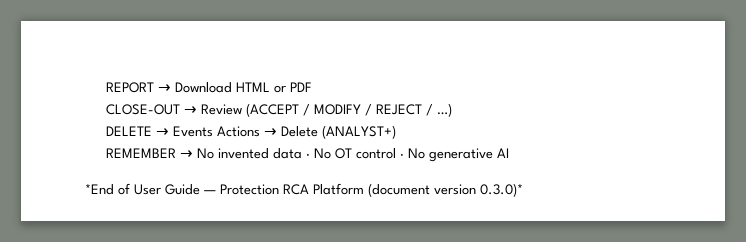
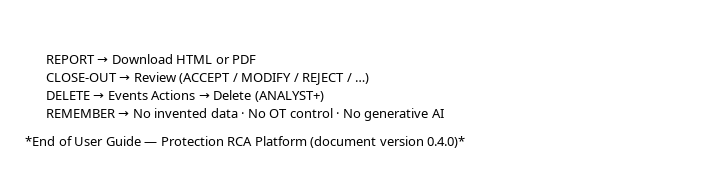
- *End of User Guide — Protection RCA Platform (document version 0.3.0)*
+ *End of User Guide — Protection RCA Platform (document version 0.4.0)*

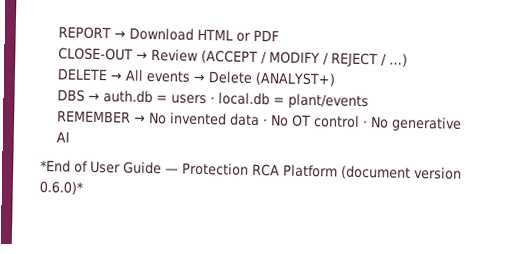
- DELETE → Events Actions → Delete (ANALYST+)
+ DELETE → All events → Delete (ANALYST+)
+ DBS → auth.db = users · local.db = plant/events
- *End of User Guide — Protection RCA Platform (document version 0.4.0)*
+ *End of User Guide — Protection RCA Platform (document version 0.6.0)*

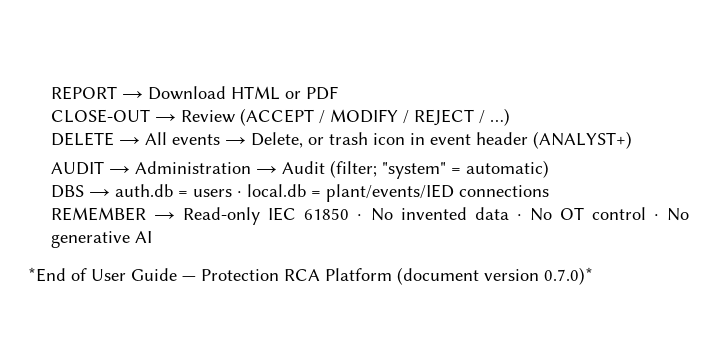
- DELETE → All events → Delete (ANALYST+)
+ DELETE → All events → Delete, or trash icon in event header (ANALYST+)
+ AUDIT → Administration → Audit (filter; "system" = automatic)
- DBS → auth.db = users · local.db = plant/events
+ DBS → auth.db = users · local.db = plant/events/IED connections
- REMEMBER → No invented data · No OT control · No generative AI
+ REMEMBER → Read-only IEC 61850 · No invented data · No OT control · No generative AI
- *End of User Guide — Protection RCA Platform (document version 0.6.0)*
+ *End of User Guide — Protection RCA Platform (document version 0.7.0)*

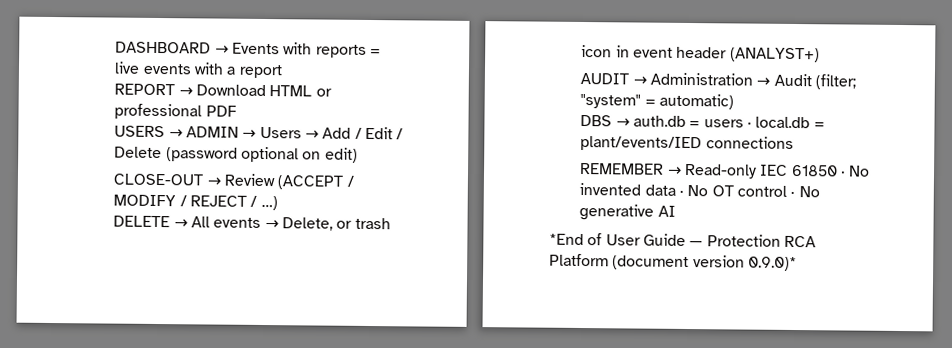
+ DASHBOARD → Events with reports = live events with a report
- REPORT → Download HTML or PDF
+ REPORT → Download HTML or professional PDF
+ USERS → ADMIN → Users → Add / Edit / Delete (password optional on edit)
- *End of User Guide — Protection RCA Platform (document version 0.7.0)*
+ *End of User Guide — Protection RCA Platform (document version 0.9.0)*

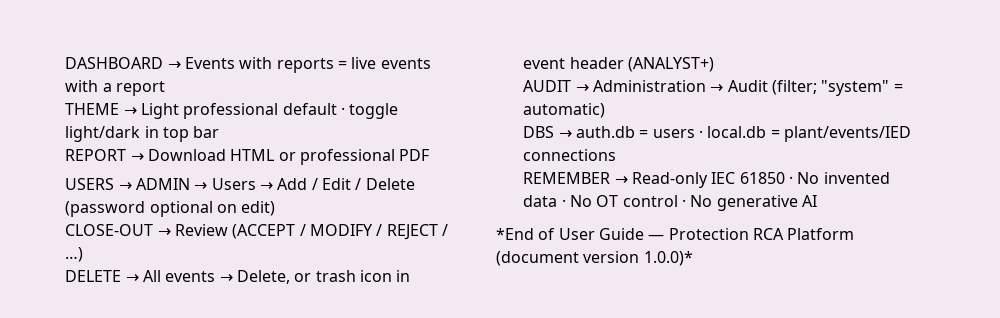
+ THEME → Light professional default · toggle light/dark in top bar
- *End of User Guide — Protection RCA Platform (document version 0.9.0)*
+ *End of User Guide — Protection RCA Platform (document version 1.0.0)*

